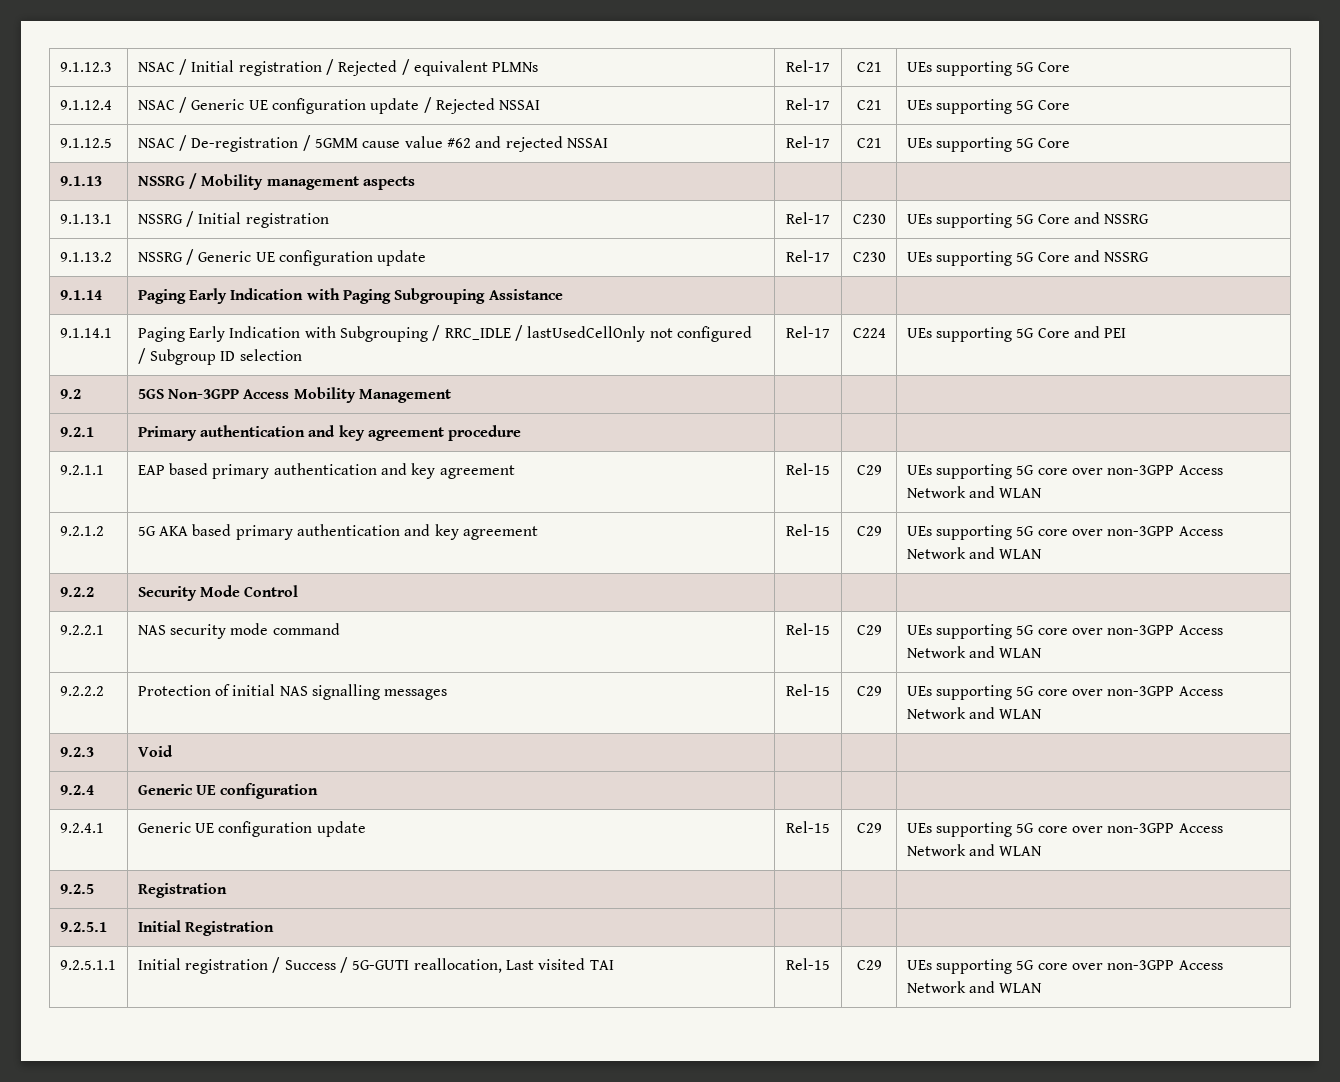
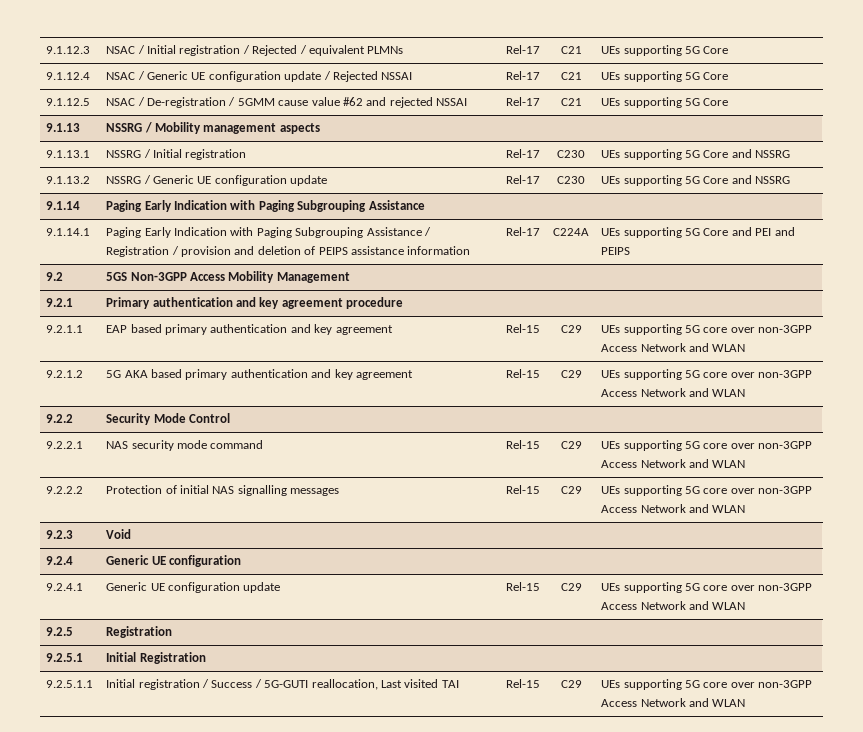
- 9.1.14.1 | Paging Early Indication with Subgrouping / RRC_IDLE / lastUsedCellOnly not configured / Subgroup ID selection | Rel-17 | C224 | UEs supporting 5G Core and PEI
+ 9.1.14.1 | Paging Early Indication with Paging Subgrouping Assistance / Registration / provision and deletion of PEIPS assistance information | Rel-17 | C224A | UEs supporting 5G Core and PEI and PEIPS

